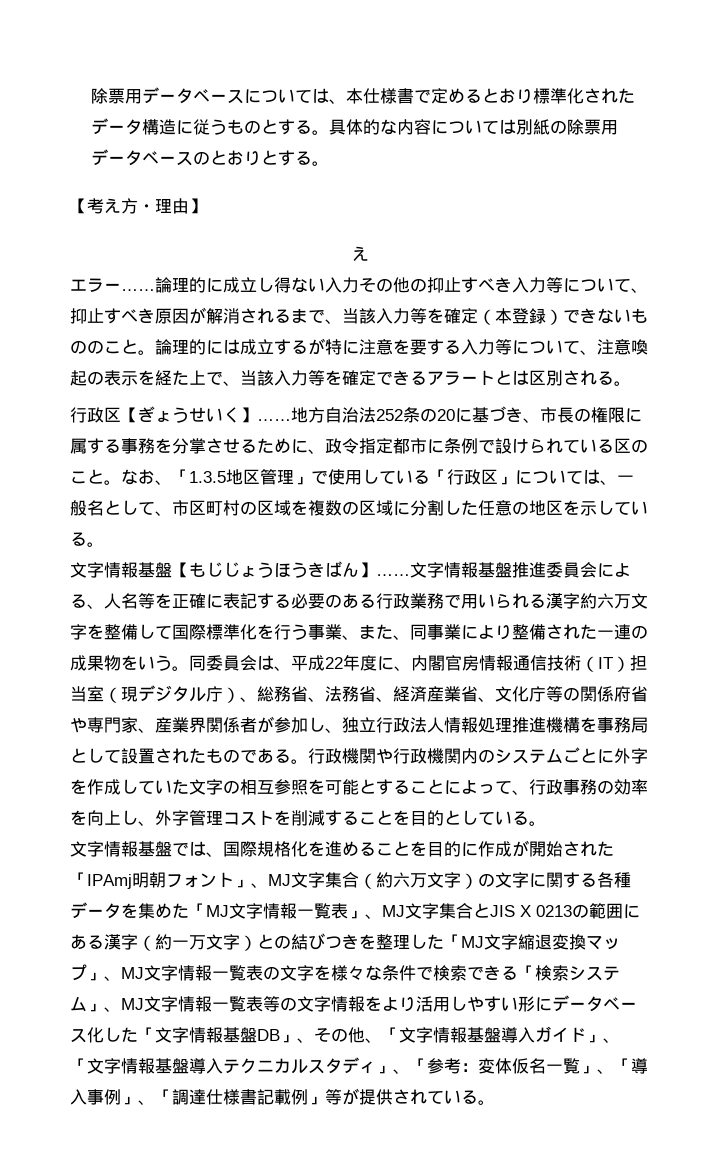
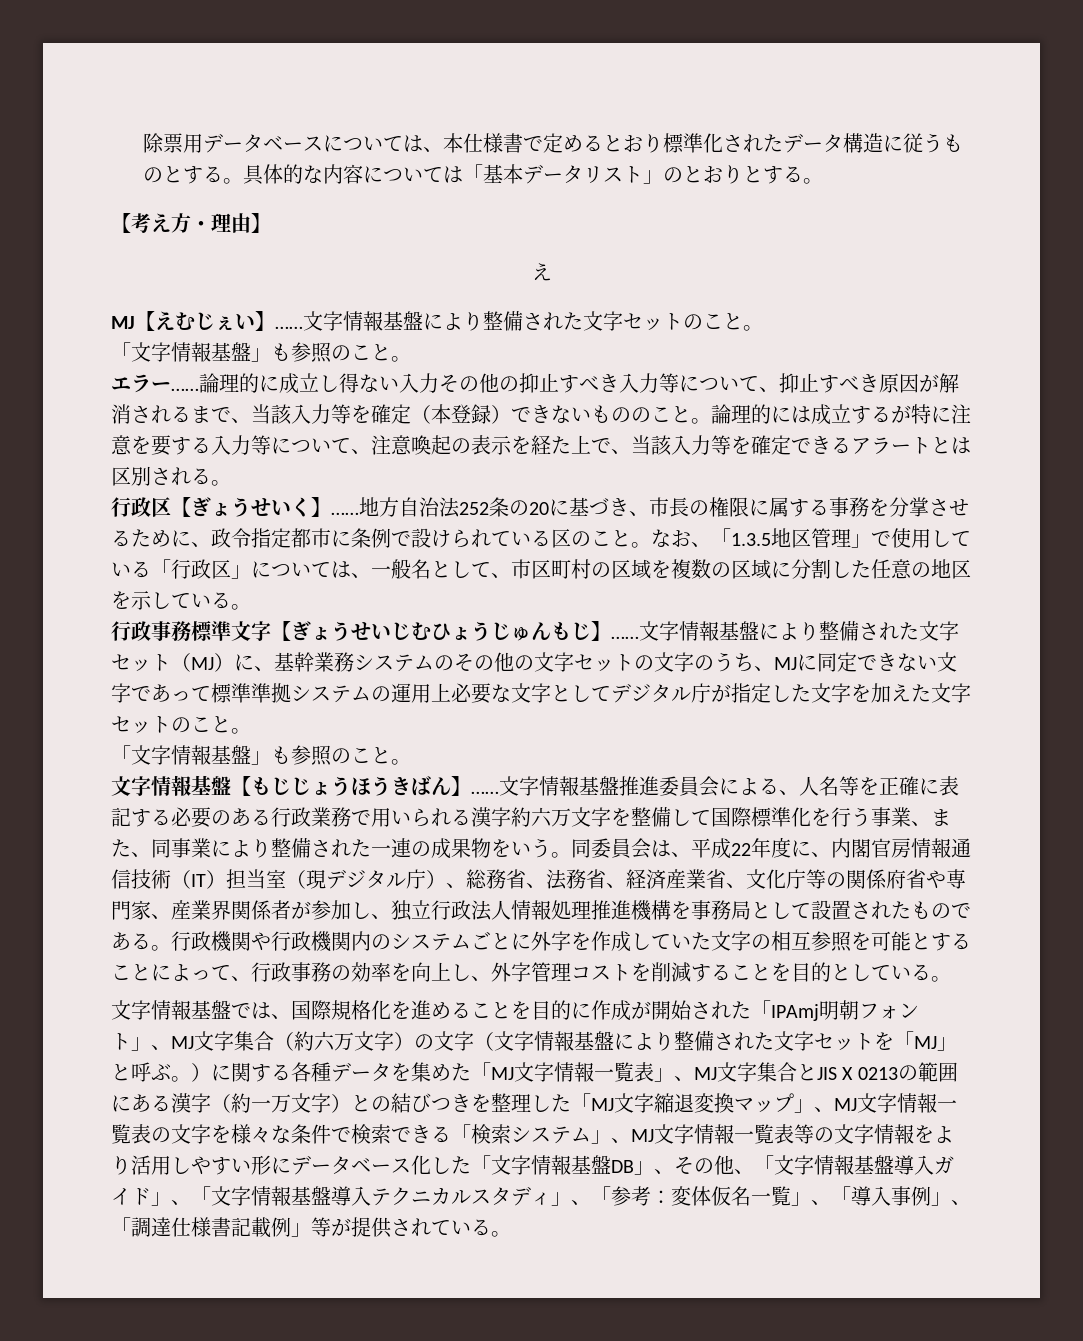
- 具体的な内容については別紙の除票用データベースのとおりとする。
+ 具体的な内容については「基本データリスト」のとおりとする。
+ MJ【えむじぇい】……文字情報基盤により整備された文字セットのこと。
+ 「文字情報基盤」も参照のこと。
+ 行政事務標準文字【ぎょうせいじむひょうじゅんもじ】……文字情報基盤により整備された文字セット（MJ）に、基幹業務システムのその他の文字セットの文字のうち、MJに同定できない文字であって標準準拠システムの運用上必要な文字としてデジタル庁が指定した文字を加えた文字セットのこと。
+ 「文字情報基盤」も参照のこと。
- 文字情報基盤では、国際規格化を進めることを目的に作成が開始された「IPAmj明朝フォント」、MJ文字集合（約六万文字）の文字に関する各種データを集めた「MJ文字情報一覧表」、MJ文字集合とJIS X 0213の範囲にある漢字（約一万文字）との結びつきを整理した「MJ文字縮退変換マップ」、MJ文字情報一覧表の文字を様々な条件で検索できる「検索システム」、MJ文字情報一覧表等の文字情報をより活用しやすい形にデータベース化した「文字情報基盤DB」、その他、「文字情報基盤導入ガイド」、「文字情報基盤導入テクニカルスタディ」、「参考：
+ 文字情報基盤では、国際規格化を進めることを目的に作成が開始された「IPAmj明朝フォント」、MJ文字集合（約六万文字）の文字（文字情報基盤により整備された文字セットを「MJ」と呼ぶ。）に関する各種データを集めた「MJ文字情報一覧表」、MJ文字集合とJIS X 0213の範囲にある漢字（約一万文字）との結びつきを整理した「MJ文字縮退変換マップ」、MJ文字情報一覧表の文字を様々な条件で検索できる「検索システム」、MJ文字情報一覧表等の文字情報をより活用しやすい形にデータベース化した「文字情報基盤DB」、その他、「文字情報基盤導入ガイド」、「文字情報基盤導入テクニカルスタディ」、「参考：

